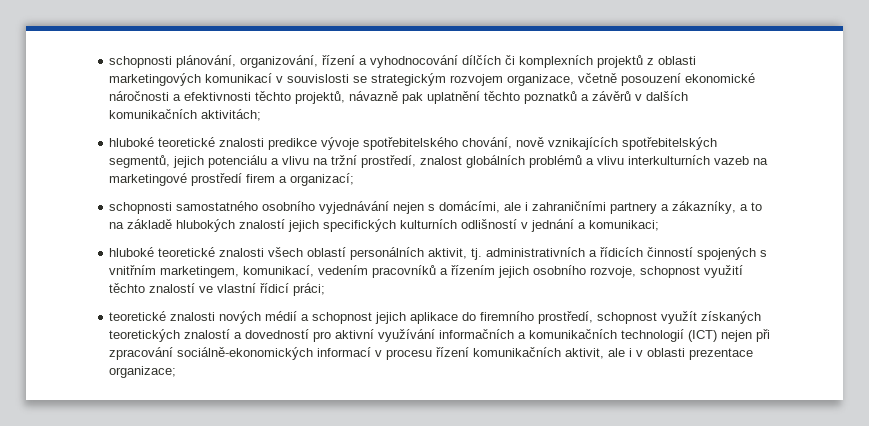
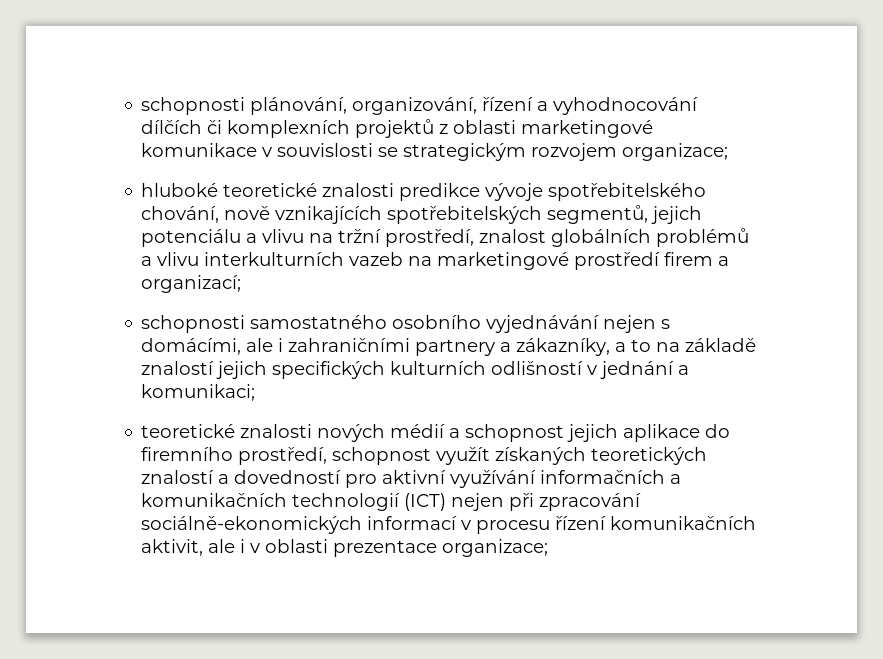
- schopnosti plánování, organizování, řízení a vyhodnocování dílčích či komplexních projektů z oblasti marketingových komunikací v souvislosti se strategickým rozvojem organizace, včetně posouzení ekonomické náročnosti a efektivnosti těchto projektů, návazně pak uplatnění těchto poznatků a závěrů v dalších komunikačních aktivitách;
+ schopnosti plánování, organizování, řízení a vyhodnocování dílčích či komplexních projektů z oblasti marketingové komunikace v souvislosti se strategickým rozvojem organizace;
- schopnosti samostatného osobního vyjednávání nejen s domácími, ale i zahraničními partnery a zákazníky, a to na základě hlubokých znalostí jejich specifických kulturních odlišností v jednání a komunikaci;
+ schopnosti samostatného osobního vyjednávání nejen s domácími, ale i zahraničními partnery a zákazníky, a to na základě znalostí jejich specifických kulturních odlišností v jednání a komunikaci;
- hluboké teoretické znalosti všech oblastí personálních aktivit, tj. administrativních a řídicích činností spojených s vnitřním marketingem, komunikací, vedením pracovníků a řízením jejich osobního rozvoje, schopnost využití těchto znalostí ve vlastní řídicí práci;

